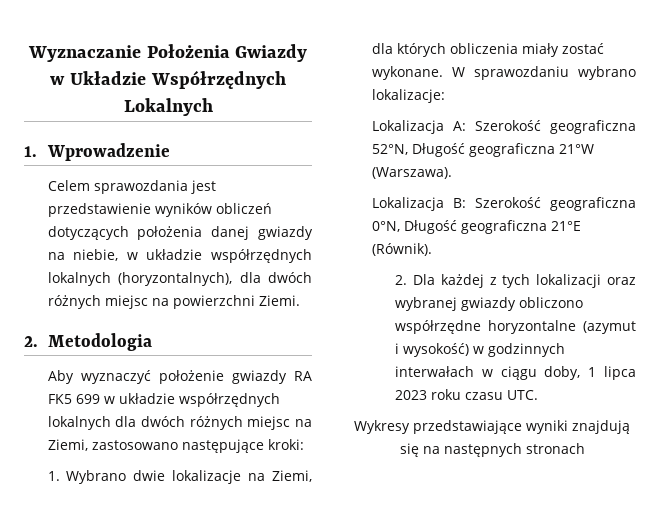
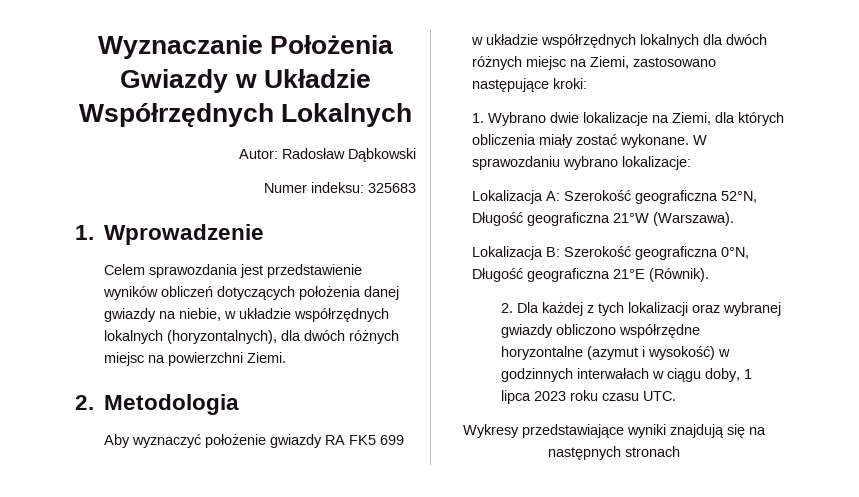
+ Autor: Radosław Dąbkowski
+ Numer indeksu: 325683

